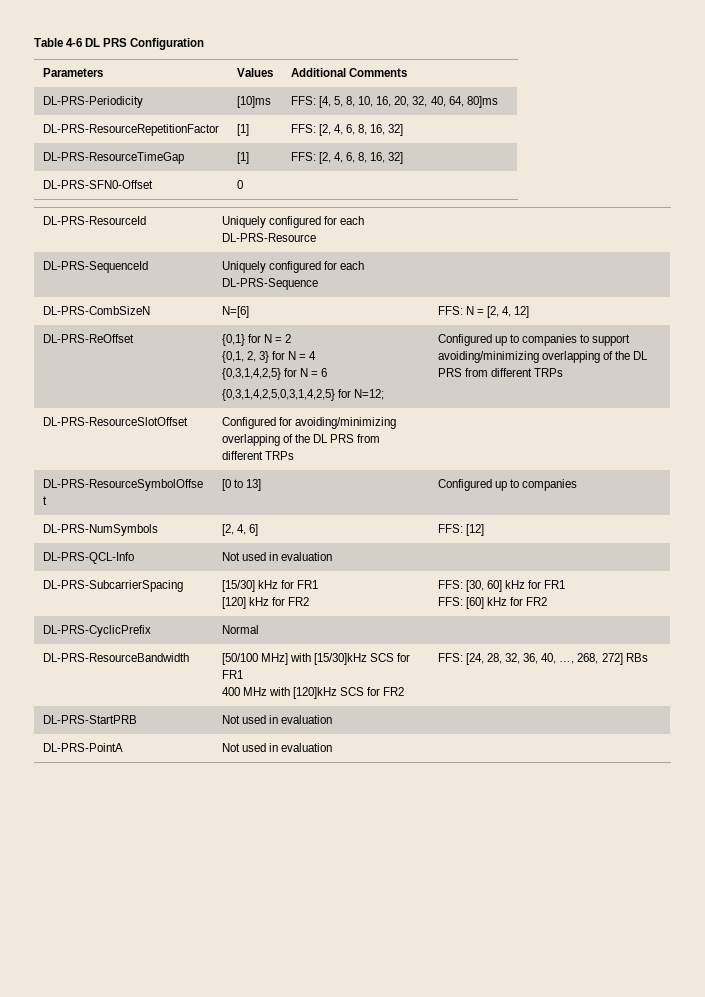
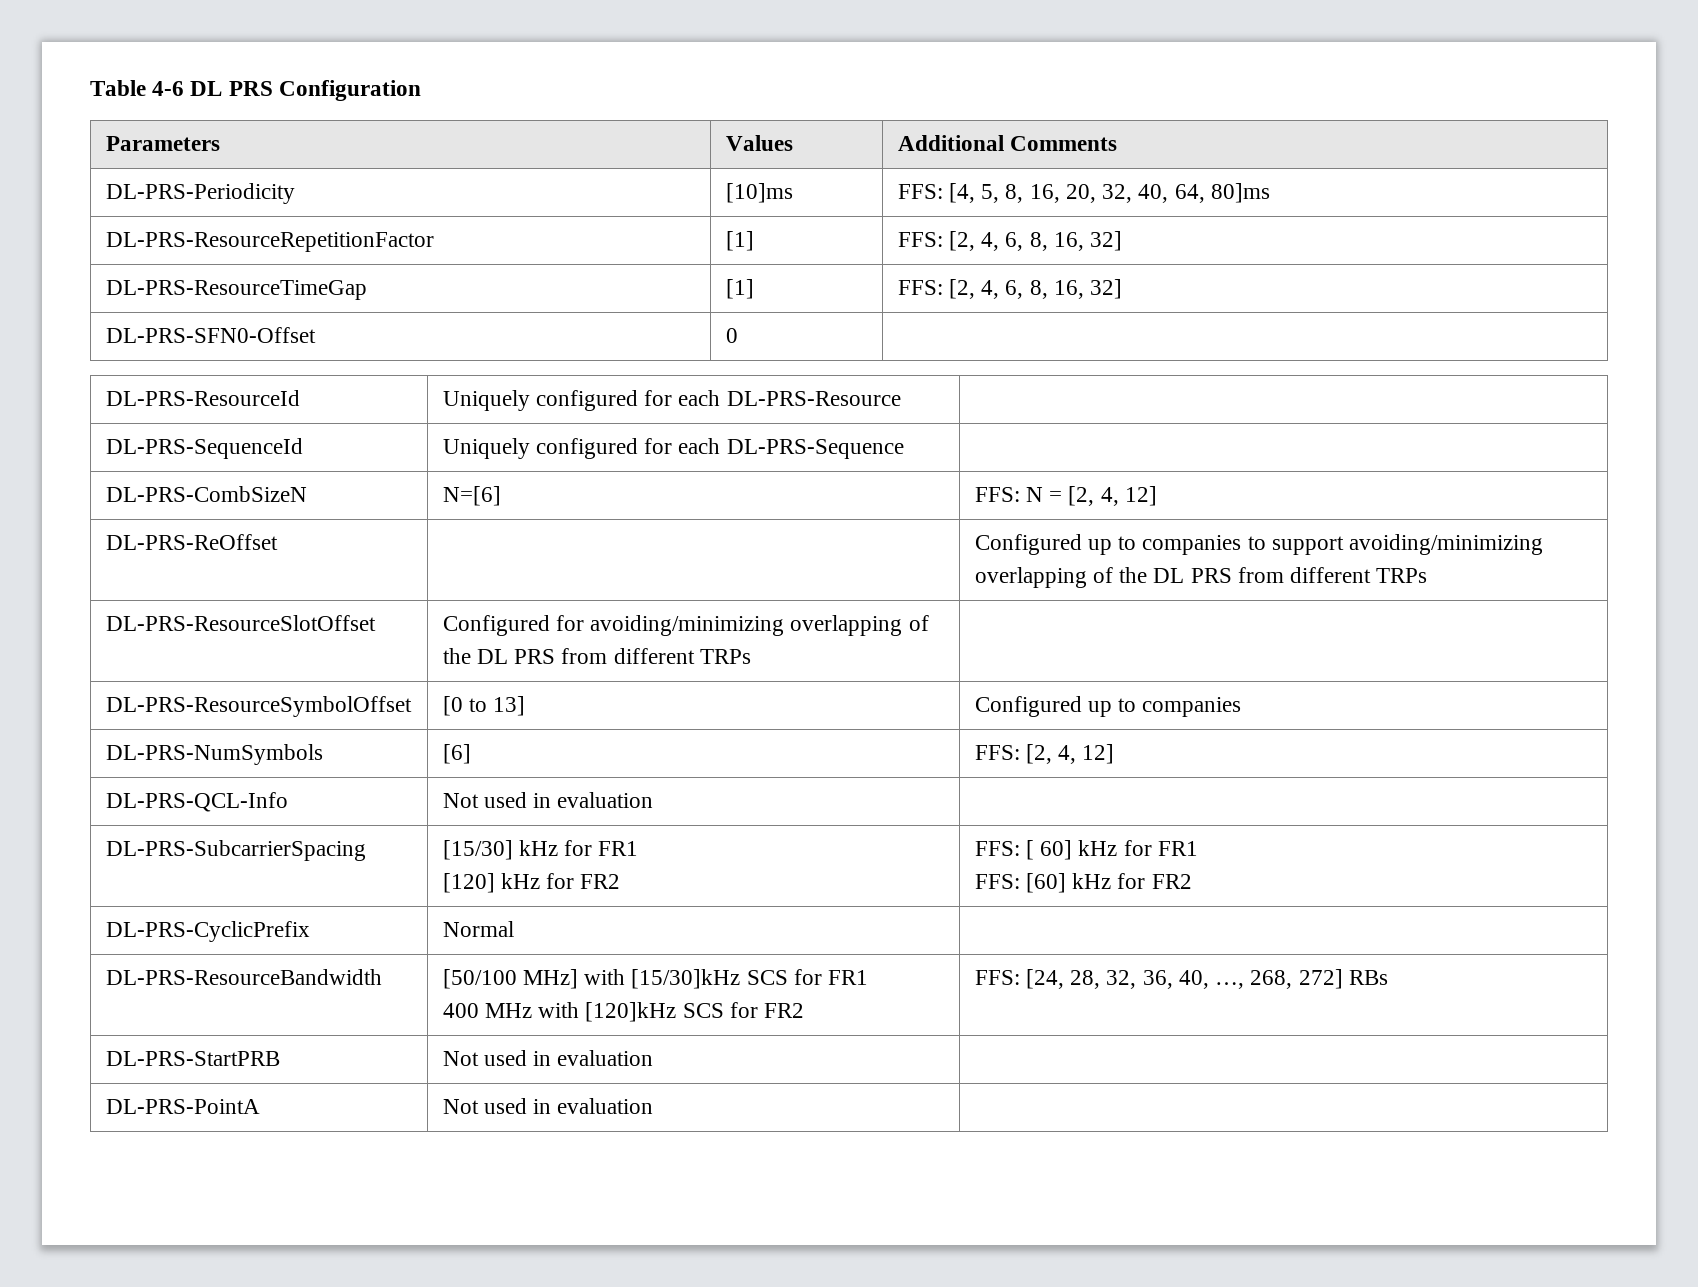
- DL-PRS-Periodicity | [10]ms | FFS: [4, 5, 8, 10, 16, 20, 32, 40, 64, 80]ms
+ DL-PRS-Periodicity | [10]ms | FFS: [4, 5, 8, 16, 20, 32, 40, 64, 80]ms
- DL-PRS-ReOffset | {0,1} for N = 2
- {0,1, 2, 3} for N = 4
- {0,3,1,4,2,5} for N = 6
- {0,3,1,4,2,5,0,3,1,4,2,5} for N=12; | Configured up to companies to support avoiding/minimizing overlapping of the DL PRS from different TRPs
+ DL-PRS-ReOffset | | Configured up to companies to support avoiding/minimizing overlapping of the DL PRS from different TRPs
- DL-PRS-NumSymbols | [2, 4, 6] | FFS: [12]
+ DL-PRS-NumSymbols | [6] | FFS: [2, 4, 12]
  DL-PRS-SubcarrierSpacing | [15/30] kHz for FR1
- [120] kHz for FR2 | FFS: [30, 60] kHz for FR1
+ [120] kHz for FR2 | FFS: [ 60] kHz for FR1

